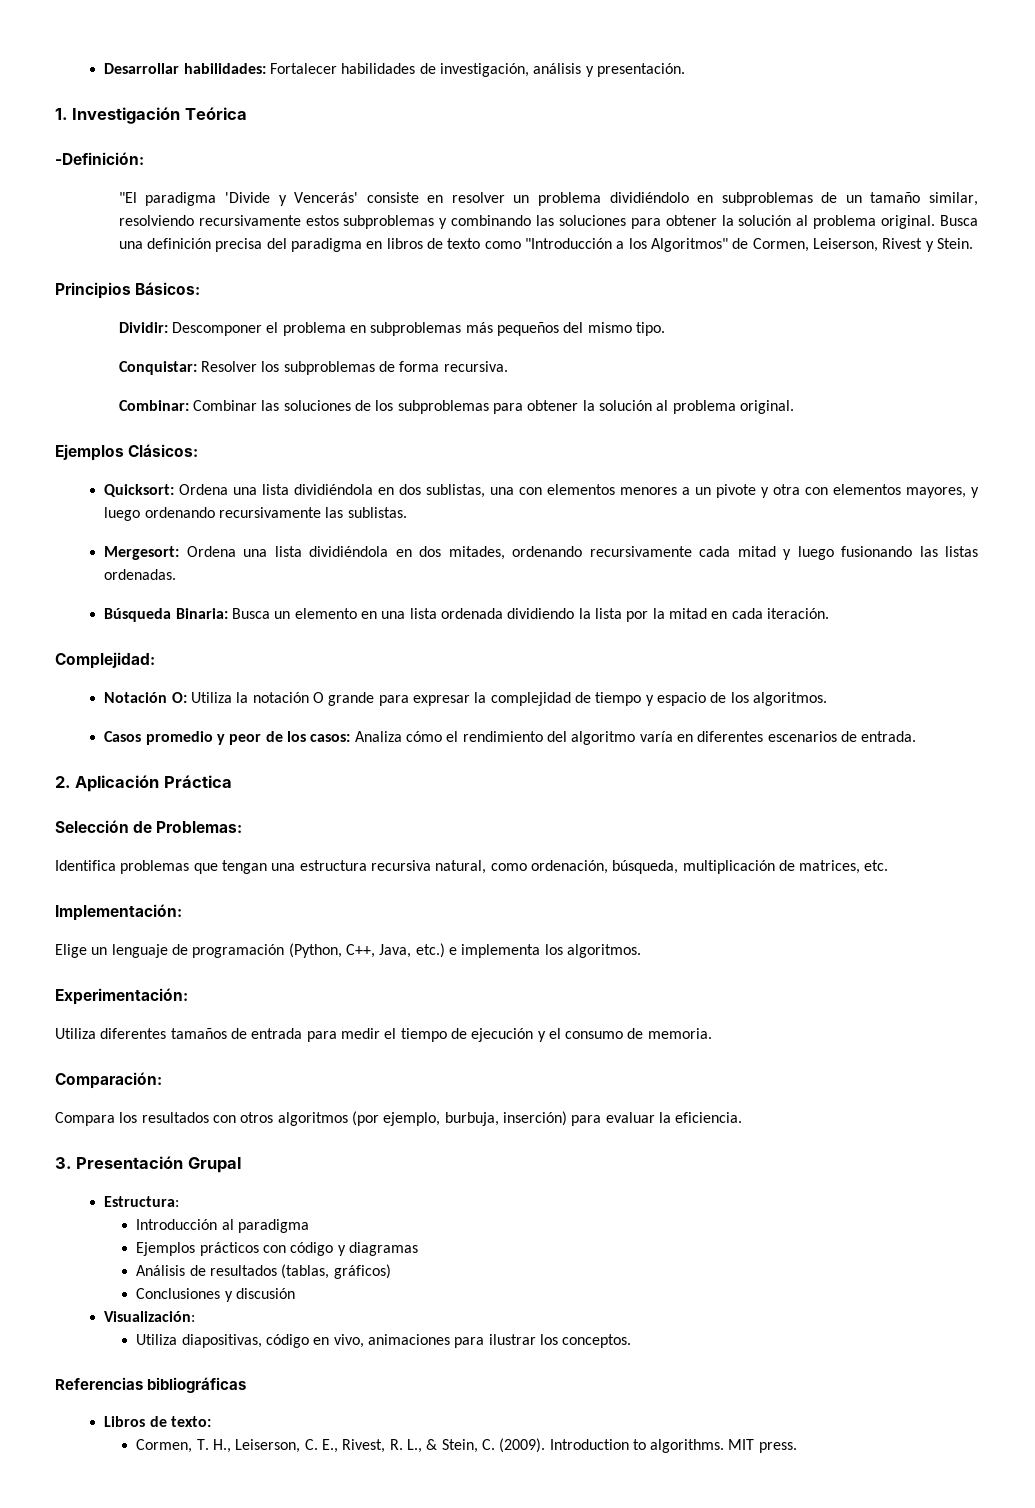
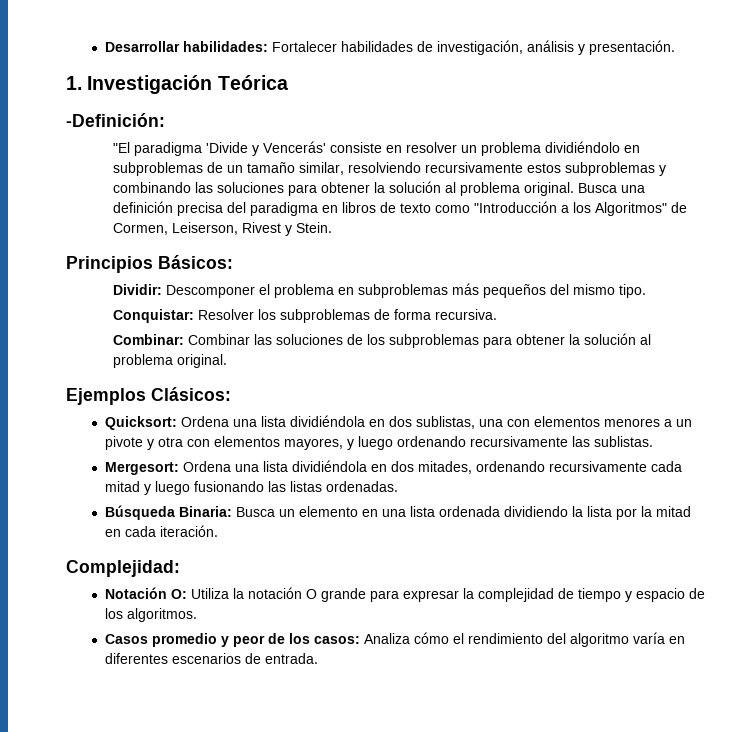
- 2. Aplicación Práctica
- Selección de Problemas:
- Identifica problemas que tengan una estructura recursiva natural, como ordenación, búsqueda, multiplicación de matrices, etc.
- Implementación:
- Elige un lenguaje de programación (Python, C++, Java, etc.) e implementa los algoritmos.
- Experimentación:
- Utiliza diferentes tamaños de entrada para medir el tiempo de ejecución y el consumo de memoria.
- Comparación:
- Compara los resultados con otros algoritmos (por ejemplo, burbuja, inserción) para evaluar la eficiencia.
- 3. Presentación Grupal
- Estructura:
- Introducción al paradigma
- Ejemplos prácticos con código y diagramas
- Análisis de resultados (tablas, gráficos)
- Conclusiones y discusión
- Visualización:
- Utiliza diapositivas, código en vivo, animaciones para ilustrar los conceptos.
- Referencias bibliográficas
- Libros de texto:
- Cormen, T. H., Leiserson, C. E., Rivest, R. L., & Stein, C. (2009). Introduction to algorithms. MIT press.

